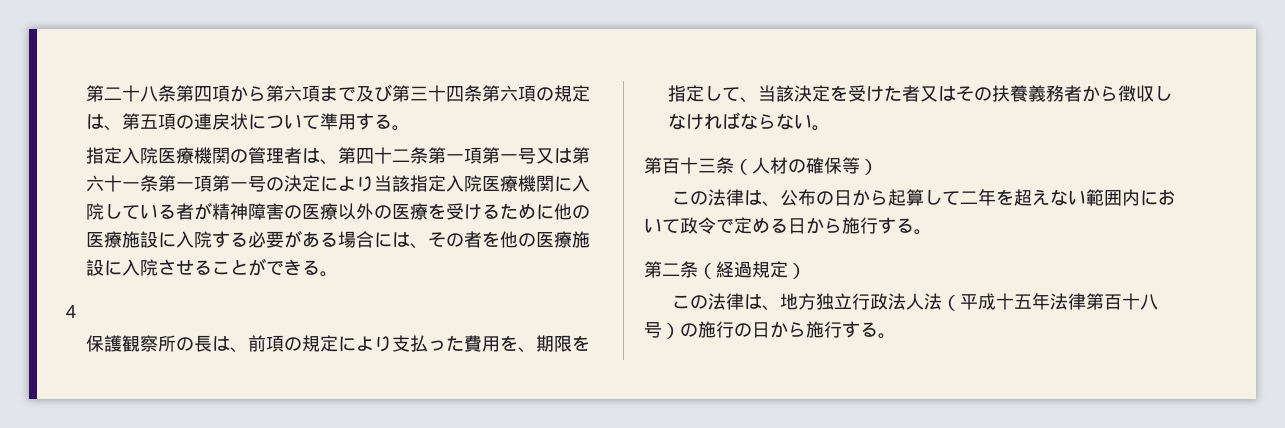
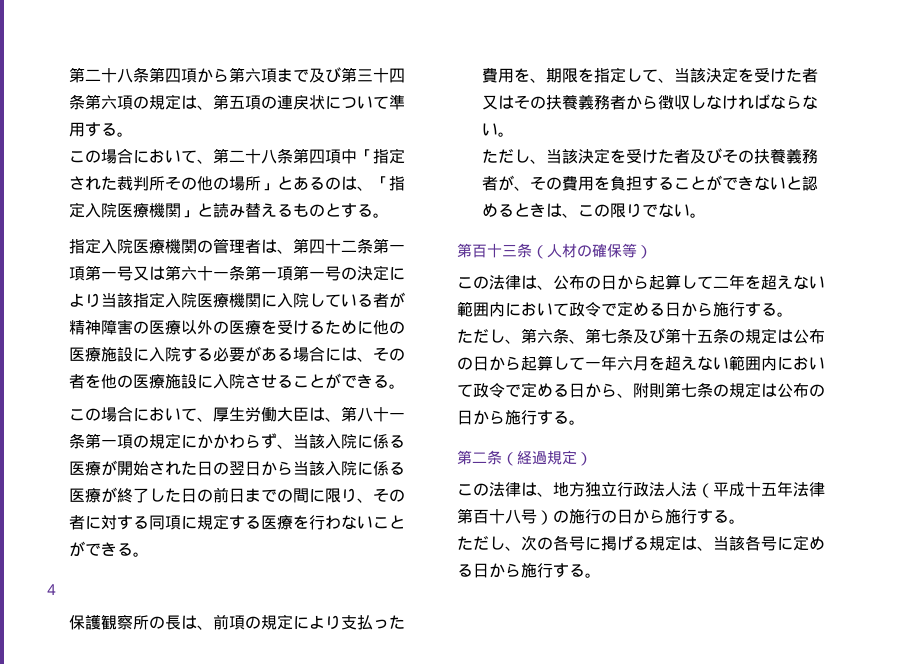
+ この場合において、第二十八条第四項中「指定された裁判所その他の場所」とあるのは、「指定入院医療機関」と読み替えるものとする。
+ この場合において、厚生労働大臣は、第八十一条第一項の規定にかかわらず、当該入院に係る医療が開始された日の翌日から当該入院に係る医療が終了した日の前日までの間に限り、その者に対する同項に規定する医療を行わないことができる。
+ ただし、当該決定を受けた者及びその扶養義務者が、その費用を負担することができないと認めるときは、この限りでない。
+ ただし、第六条、第七条及び第十五条の規定は公布の日から起算して一年六月を超えない範囲内において政令で定める日から、附則第七条の規定は公布の日から施行する。
+ ただし、次の各号に掲げる規定は、当該各号に定める日から施行する。

